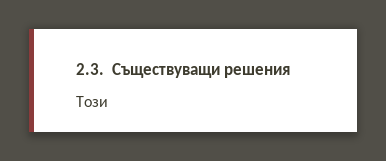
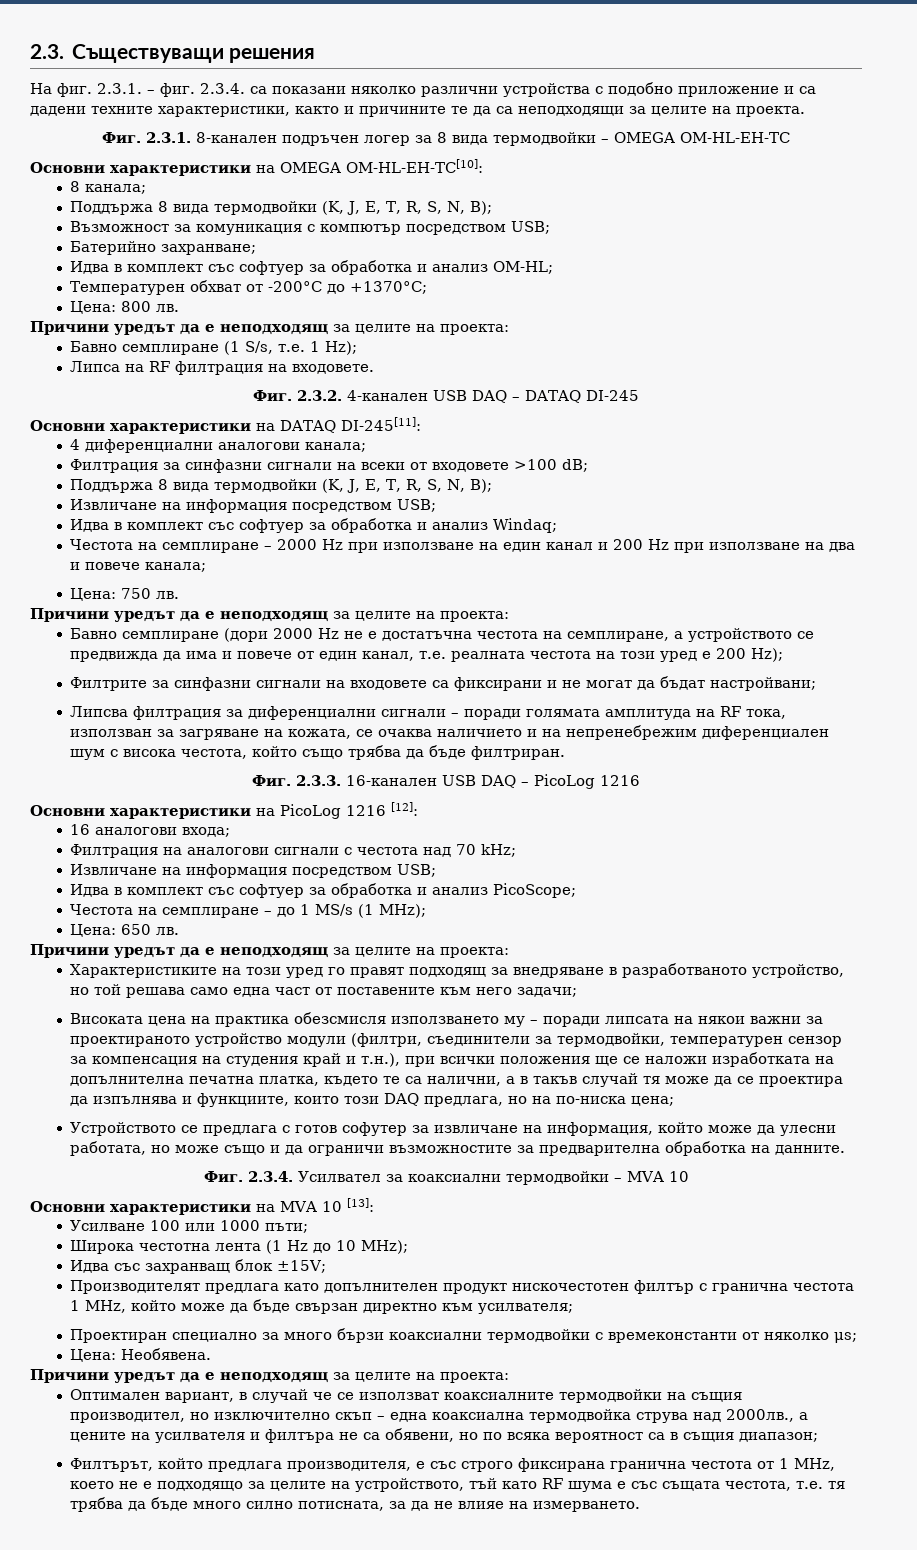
- Този
+ На фиг. 2.3.1. – фиг. 2.3.4. са показани няколко различни устройства с подобно приложение и са дадени техните характеристики, както и причините те да са неподходящи за целите на проекта.
+ Фиг. 2.3.1. 8-канален подръчен логер за 8 вида термодвойки – OMEGA OM-HL-EH-TC
+ Основни характеристики на OMEGA OM-HL-EH-TC[10]:
+ 8 канала;
+ Поддържа 8 вида термодвойки (K, J, E, T, R, S, N, B);
+ Възможност за комуникация с компютър посредством USB;
+ Батерийно захранване;
+ Идва в комплект със софтуер за обработка и анализ OM-HL;
+ Температурен обхват от -200°C до +1370°C;
+ Цена: 800 лв.
+ Причини уредът да е неподходящ за целите на проекта:
+ Бавно семплиране (1 S/s, т.е. 1 Hz);
+ Липса на RF филтрация на входовете.
+ Фиг. 2.3.2. 4-канален USB DAQ – DATAQ DI-245
+ Основни характеристики на DATAQ DI-245[11]:
+ 4 диференциални аналогови канала;
+ Филтрация за синфазни сигнали на всеки от входовете >100 dB;
+ Поддържа 8 вида термодвойки (K, J, E, T, R, S, N, B);
+ Извличане на информация посредством USB;
+ Идва в комплект със софтуер за обработка и анализ Windaq;
+ Честота на семплиране – 2000 Hz при използване на един канал и 200 Hz при използване на два и повече канала;
+ Цена: 750 лв.
+ Причини уредът да е неподходящ за целите на проекта:
+ Бавно семплиране (дори 2000 Hz не е достатъчна честота на семплиране, а устройството се предвижда да има и повече от един канал, т.е. реалната честота на този уред е 200 Hz);
+ Филтрите за синфазни сигнали на входовете са фиксирани и не могат да бъдат настройвани;
+ Липсва филтрация за диференциални сигнали – поради голямата амплитуда на RF тока, използван за загряване на кожата, се очаква наличието и на непренебрежим диференциален шум с висока честота, който също трябва да бъде филтриран.
+ Фиг. 2.3.3. 16-канален USB DAQ – PicoLog 1216
+ Основни характеристики на PicoLog 1216 [12]:
+ 16 аналогови входа;
+ Филтрация на аналогови сигнали с честота над 70 kHz;
+ Извличане на информация посредством USB;
+ Идва в комплект със софтуер за обработка и анализ PicoScope;
+ Честота на семплиране – до 1 MS/s (1 MHz);
+ Цена: 650 лв.
+ Причини уредът да е неподходящ за целите на проекта:
+ Характеристиките на този уред го правят подходящ за внедряване в разработваното устройство, но той решава само една част от поставените към него задачи;
+ Високата цена на практика обезсмисля използването му – поради липсата на някои важни за проектираното устройство модули (филтри, съединители за термодвойки, температурен сензор за компенсация на студения край и т.н.), при всички положения ще се наложи изработката на допълнителна печатна платка, където те са налични, а в такъв случай тя може да се проектира да изпълнява и функциите, които този DAQ предлага, но на по-ниска цена;
+ Устройството се предлага с готов софутер за извличане на информация, който може да улесни работата, но може също и да ограничи възможностите за предварителна обработка на данните.
+ Фиг. 2.3.4. Усилвател за коаксиални термодвойки – MVA 10
+ Основни характеристики на MVA 10 [13]:
+ Усилване 100 или 1000 пъти;
+ Широка честотна лента (1 Hz до 10 MHz);
+ Идва със захранващ блок ±15V;
+ Производителят предлага като допълнителен продукт нискочестотен филтър с гранична честота 1 MHz, който може да бъде свързан директно към усилвателя;
+ Проектиран специално за много бързи коаксиални термодвойки с времеконстанти от няколко μs;
+ Цена: Необявена.
+ Причини уредът да е неподходящ за целите на проекта:
+ Оптимален вариант, в случай че се използват коаксиалните термодвойки на същия производител, но изключително скъп – една коаксиална термодвойка струва над 2000лв., а цените на усилвателя и филтъра не са обявени, но по всяка вероятност са в същия диапазон;
+ Филтърът, който предлага производителя, е със строго фиксирана гранична честота от 1 MHz, което не е подходящо за целите на устройството, тъй като RF шума е със същата честота, т.е. тя трябва да бъде много силно потисната, за да не влияе на измерването.

